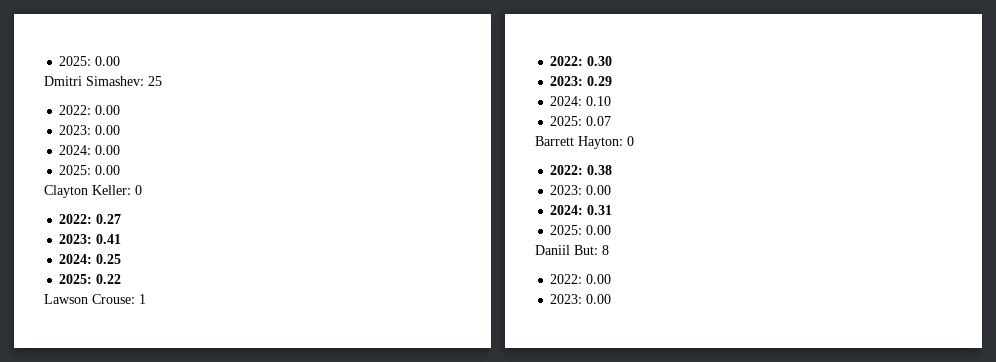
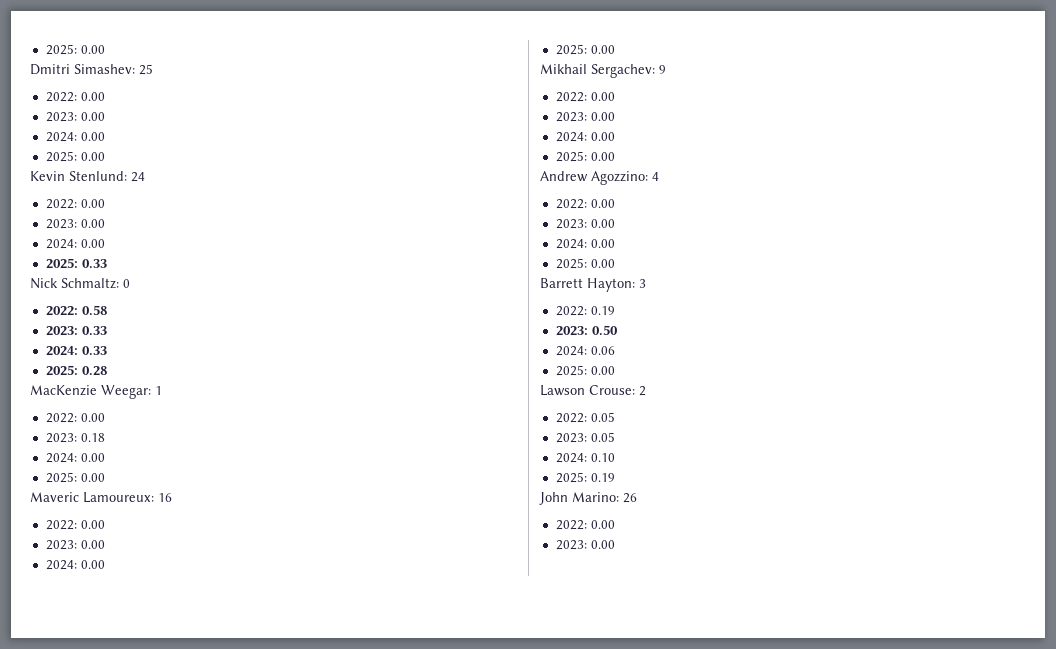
- Clayton Keller: 0
- 2022: 0.27
- 2023: 0.41
- 2024: 0.25
- 2025: 0.22
- Lawson Crouse: 1
- 2022: 0.30
- 2023: 0.29
+ Kevin Stenlund: 24
+ 2022: 0.00
+ 2023: 0.00
+ 2024: 0.00
+ 2025: 0.33
+ Nick Schmaltz: 0
+ 2022: 0.58
+ 2023: 0.33
+ 2024: 0.33
+ 2025: 0.28
+ MacKenzie Weegar: 1
+ 2022: 0.00
+ 2023: 0.18
+ 2024: 0.00
+ 2025: 0.00
+ Maveric Lamoureux: 16
+ 2022: 0.00
+ 2023: 0.00
+ 2024: 0.00
+ 2025: 0.00
+ Mikhail Sergachev: 9
+ 2022: 0.00
+ 2023: 0.00
+ 2024: 0.00
+ 2025: 0.00
+ Andrew Agozzino: 4
+ 2022: 0.00
+ 2023: 0.00
+ 2024: 0.00
+ 2025: 0.00
+ Barrett Hayton: 3
+ 2022: 0.19
+ 2023: 0.50
+ 2024: 0.06
+ 2025: 0.00
+ Lawson Crouse: 2
+ 2022: 0.05
+ 2023: 0.05
  2024: 0.10
- 2025: 0.07
- Barrett Hayton: 0
- 2022: 0.38
- 2023: 0.00
- 2024: 0.31
- 2025: 0.00
- Daniil But: 8
+ 2025: 0.19
+ John Marino: 26

